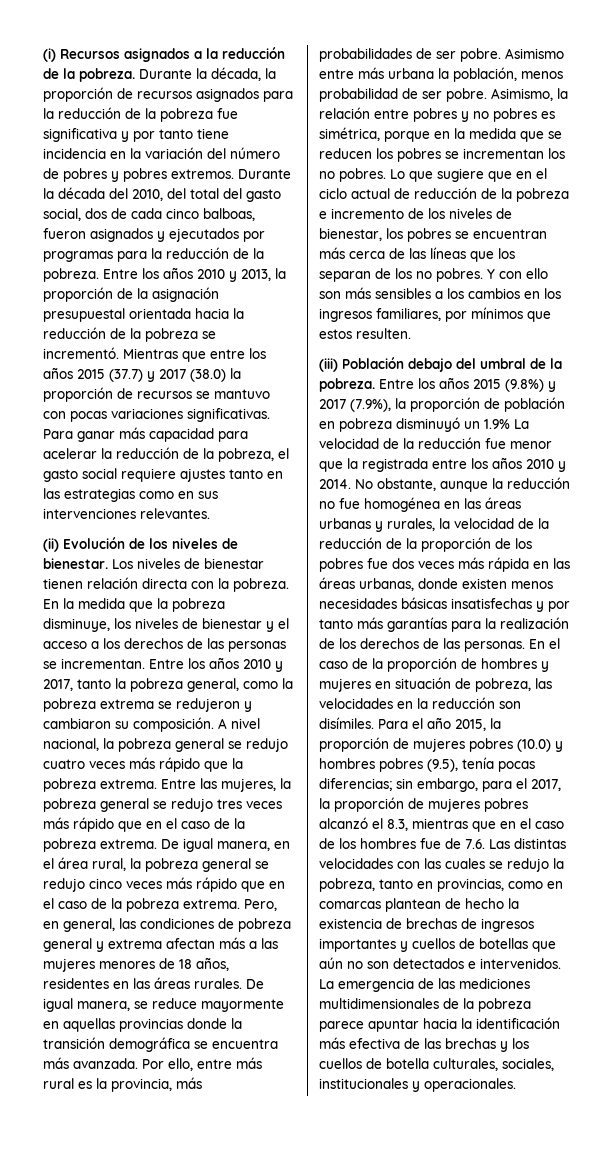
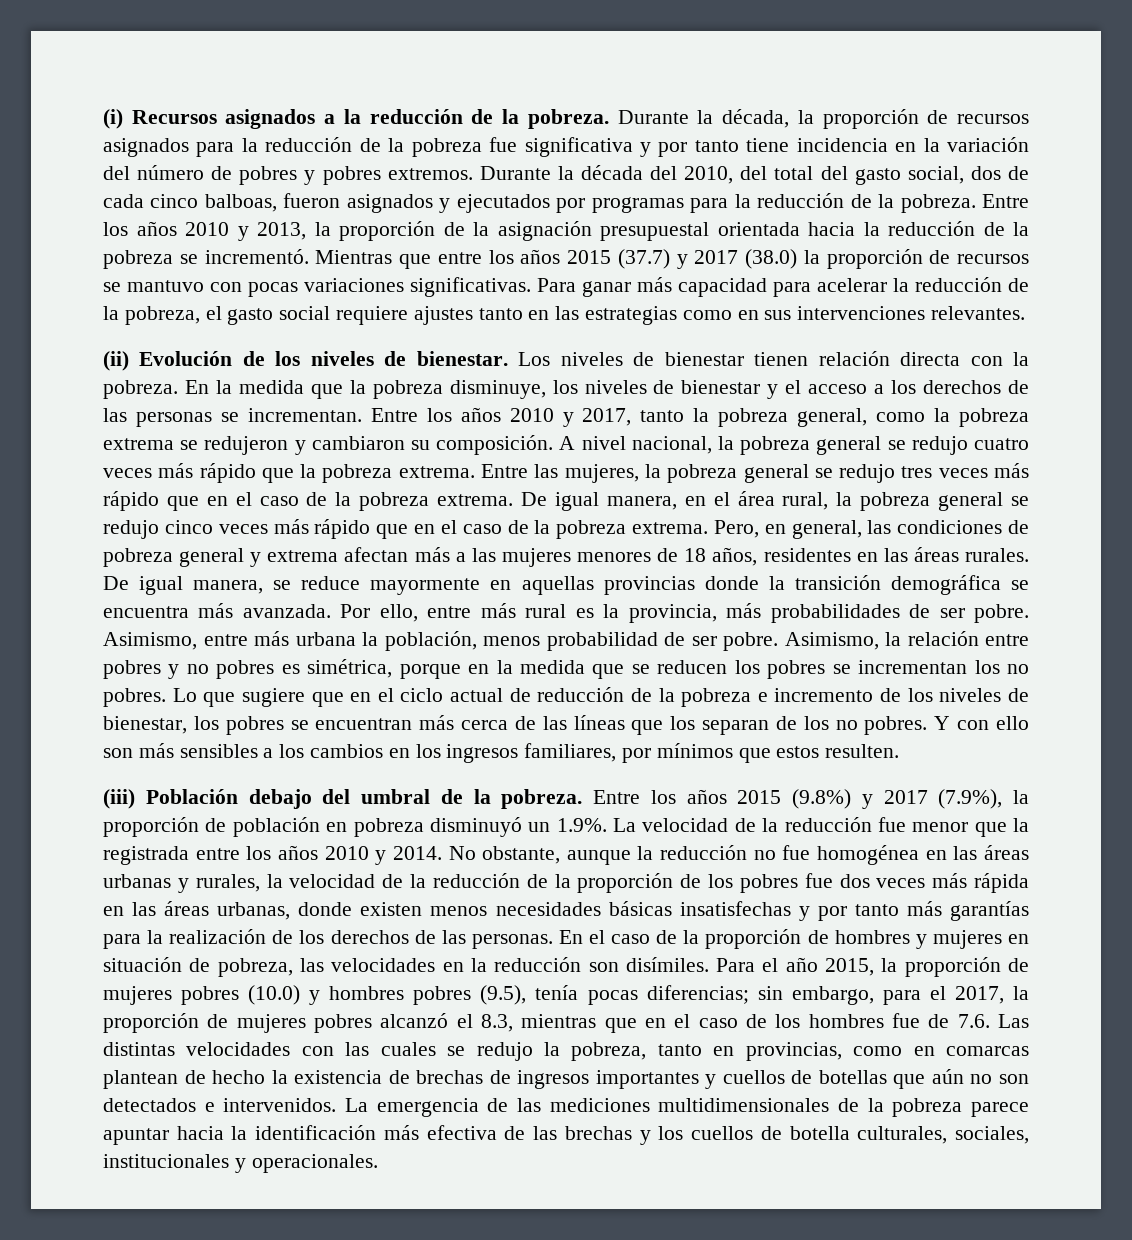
- Asimismo entre más urbana la población, menos probabilidad de ser pobre.
+ Asimismo, entre más urbana la población, menos probabilidad de ser pobre.
- Entre los años 2015 (9.8%) y 2017 (7.9%), la proporción de población en pobreza disminuyó un 1.9% La velocidad de la reducción fue menor que la registrada entre los años 2010 y 2014.
+ Entre los años 2015 (9.8%) y 2017 (7.9%), la proporción de población en pobreza disminuyó un 1.9%. La velocidad de la reducción fue menor que la registrada entre los años 2010 y 2014.

